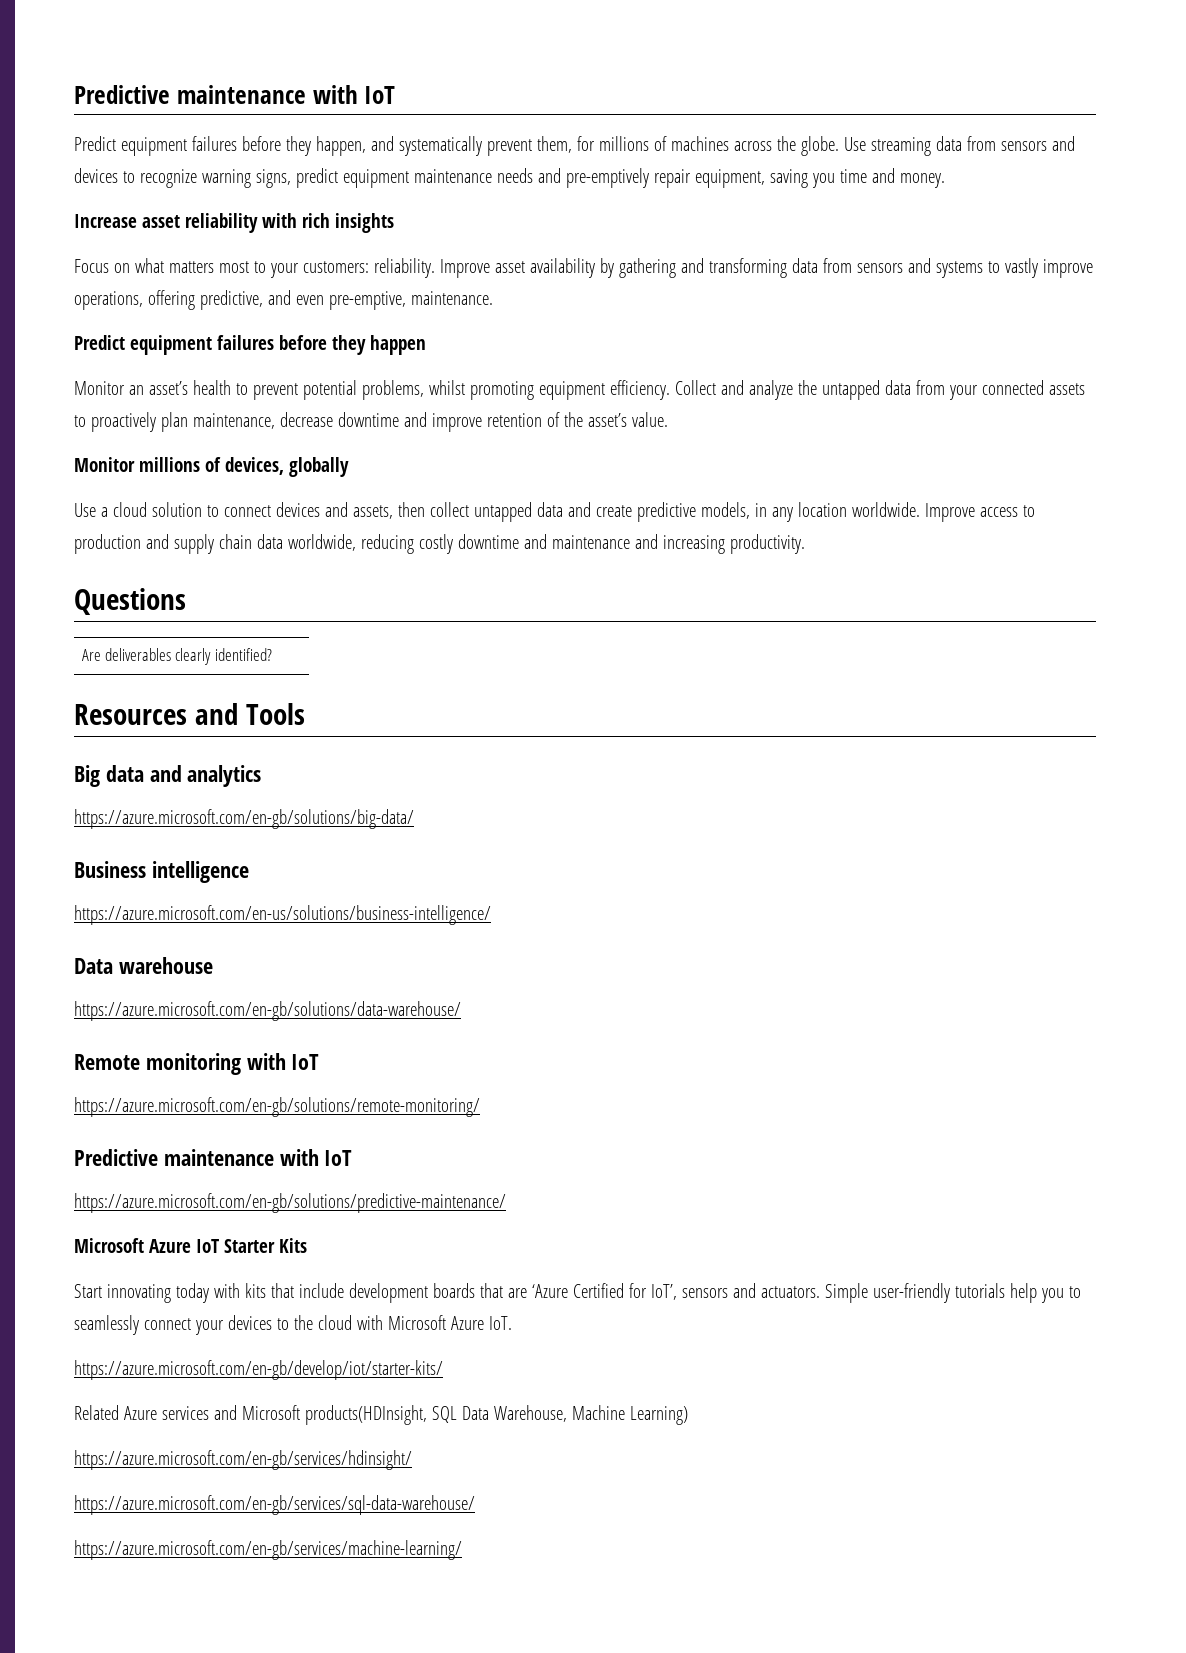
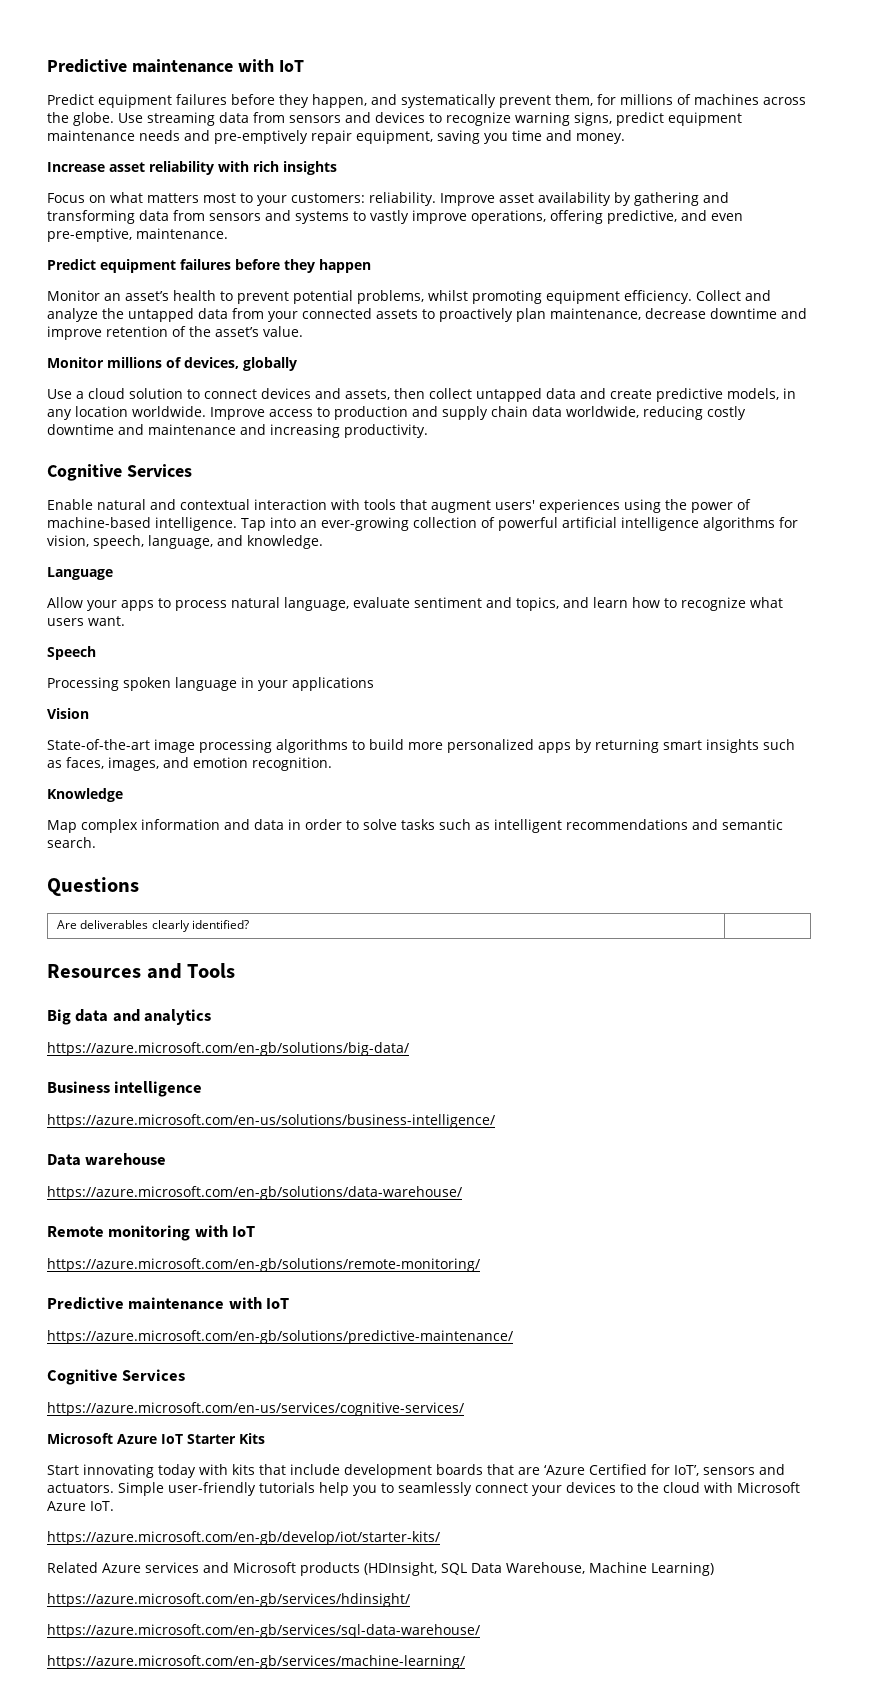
  Improve access to production and supply chain data worldwide, reducing costly downtime and maintenance and increasing productivity.
+ Cognitive Services
+ Enable natural and contextual interaction with tools that augment users' experiences using the power of machine-based intelligence. Tap into an ever-growing collection of powerful artificial intelligence algorithms for vision, speech, language, and knowledge.
+ Language
+ Allow your apps to process natural language, evaluate sentiment and topics, and learn how to recognize what users want.
+ Speech
+ Processing spoken language in your applications
+ Vision
+ State-of-the-art image processing algorithms to build more personalized apps by returning smart insights such as faces, images, and emotion recognition.
+ Knowledge
+ Map complex information and data in order to solve tasks such as intelligent recommendations and semantic search.
  https://azure.microsoft.com/en-gb/solutions/predictive-maintenance/
+ Cognitive Services
+ https://azure.microsoft.com/en-us/services/cognitive-services/
- Related Azure services and Microsoft products(HDInsight, SQL Data Warehouse, Machine Learning)
+ Related Azure services and Microsoft products (HDInsight, SQL Data Warehouse, Machine Learning)

